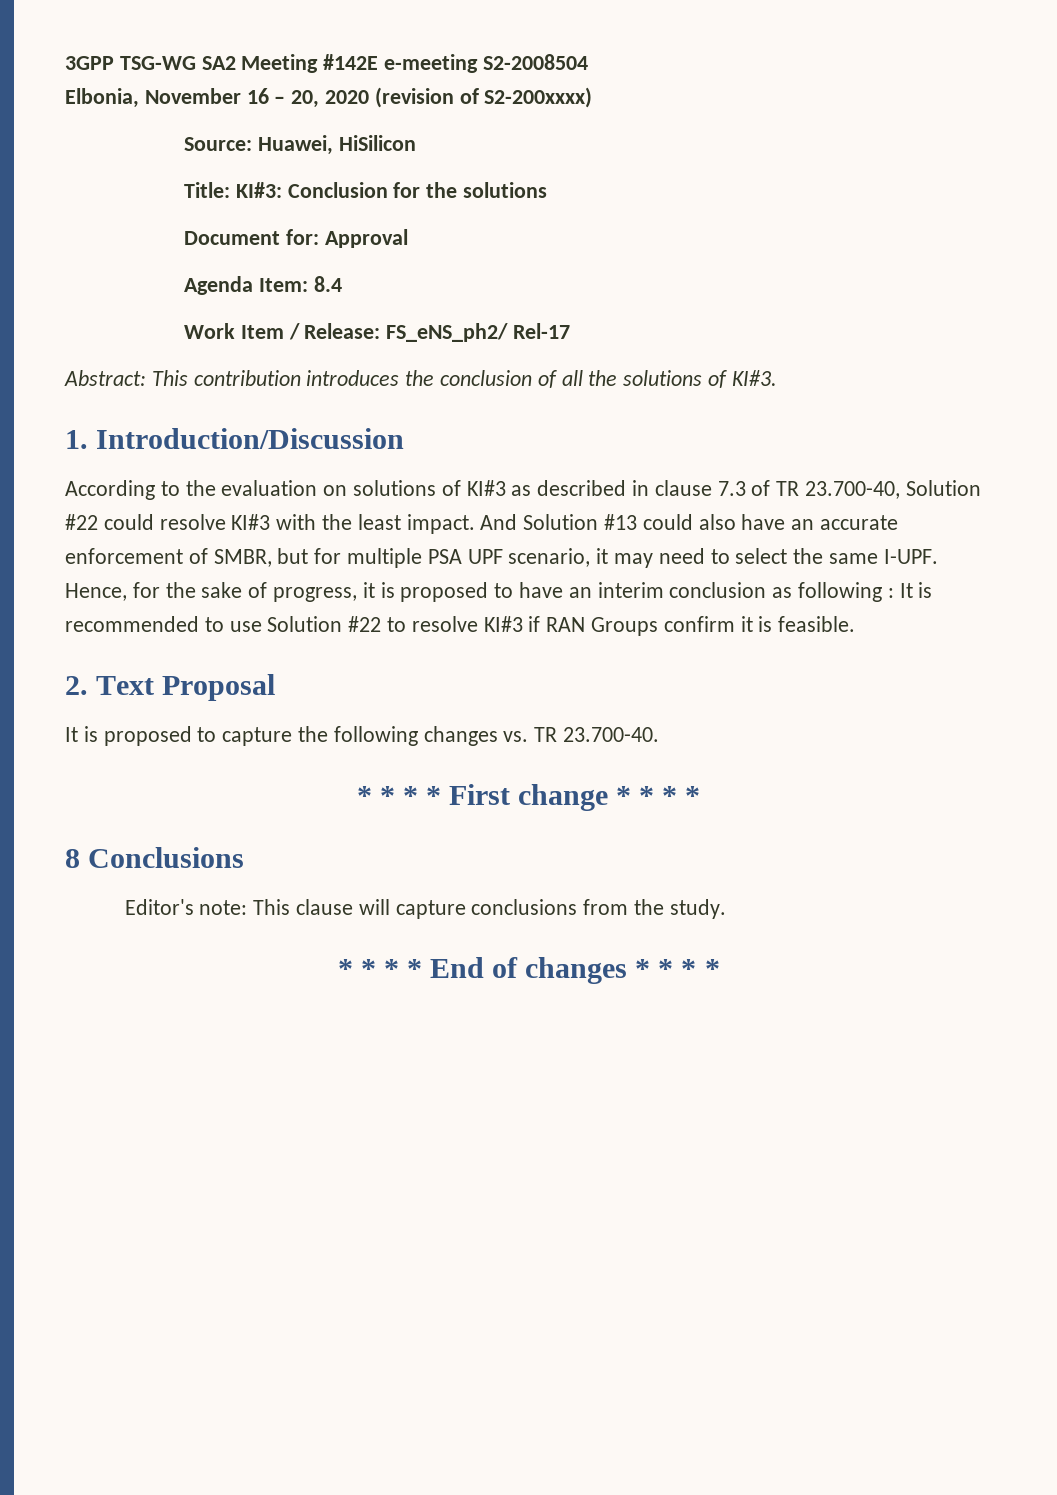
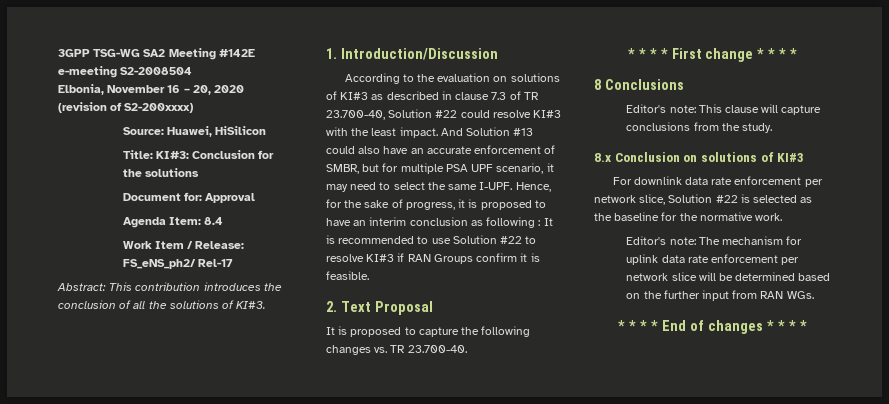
+ 8.x Conclusion on solutions of KI#3
+ For downlink data rate enforcement per network slice, Solution #22 is selected as the baseline for the normative work.
+ Editor's note: The mechanism for uplink data rate enforcement per network slice will be determined based on the further input from RAN WGs.

